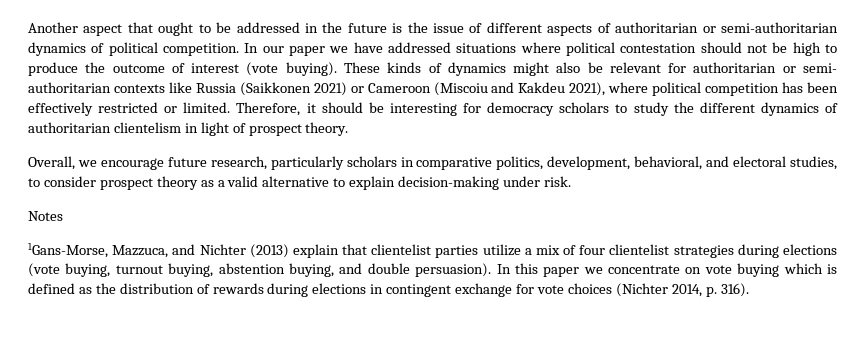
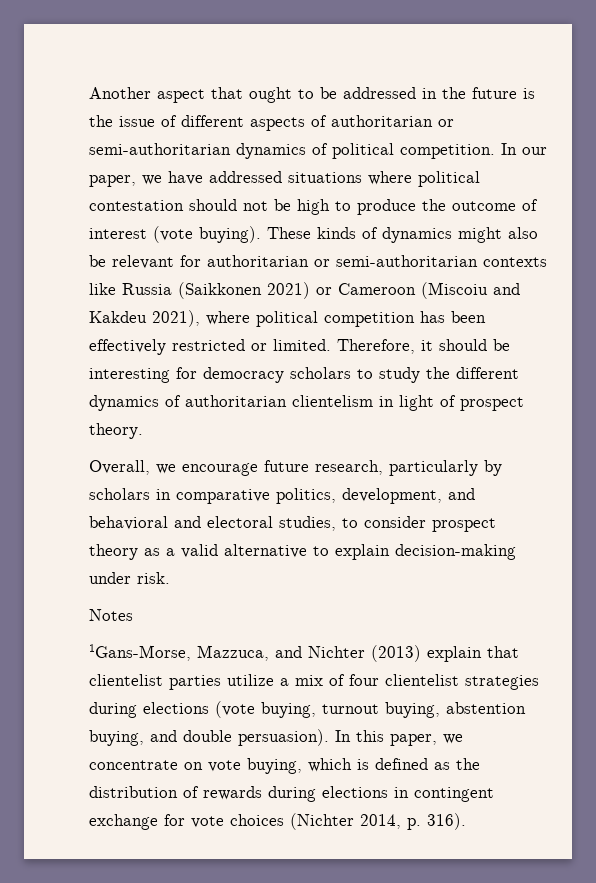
- In our paper we have addressed situations where political contestation should not be high to produce the outcome of interest (vote buying).
+ In our paper, we have addressed situations where political contestation should not be high to produce the outcome of interest (vote buying).
- These kinds of dynamics might also be relevant for authoritarian or semi- authoritarian contexts like Russia (Saikkonen 2021) or Cameroon (Miscoiu and Kakdeu 2021), where political competition has been effectively restricted or limited.
+ These kinds of dynamics might also be relevant for authoritarian or semi-authoritarian contexts like Russia (Saikkonen 2021) or Cameroon (Miscoiu and Kakdeu 2021), where political competition has been effectively restricted or limited.
- Overall, we encourage future research, particularly scholars in comparative politics, development, behavioral, and electoral studies, to consider prospect theory as a valid alternative to explain decision-making under risk.
+ Overall, we encourage future research, particularly by scholars in comparative politics, development, and behavioral and electoral studies, to consider prospect theory as a valid alternative to explain decision-making under risk.
- In this paper we concentrate on vote buying which is defined as the distribution of rewards during elections in contingent exchange for vote choices (Nichter 2014, p. 316).
+ In this paper, we concentrate on vote buying, which is defined as the distribution of rewards during elections in contingent exchange for vote choices (Nichter 2014, p. 316).

